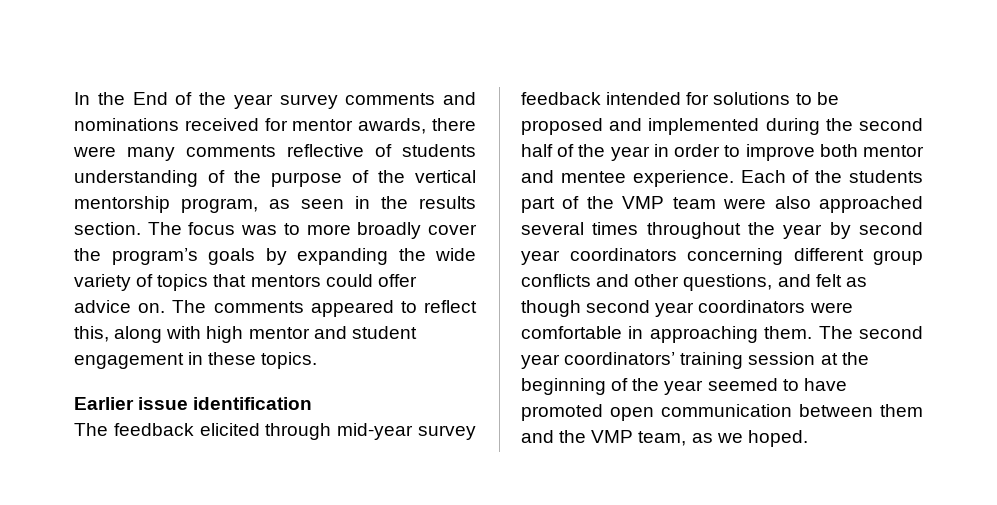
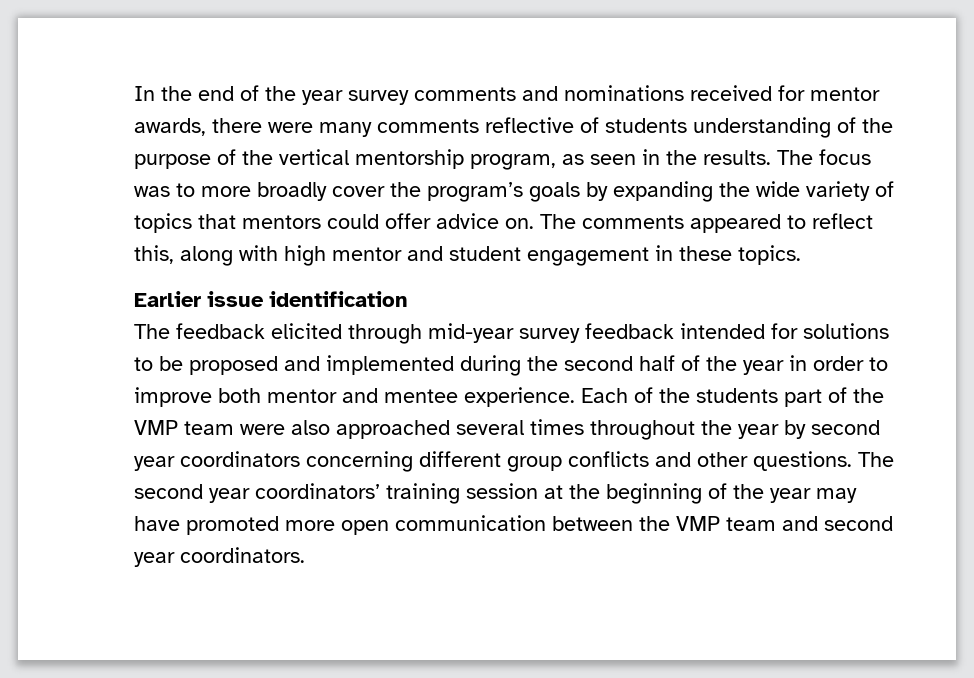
- In the End of the year survey comments and nominations received for mentor awards, there were many comments reflective of students understanding of the purpose of the vertical mentorship program, as seen in the results section.
+ In the end of the year survey comments and nominations received for mentor awards, there were many comments reflective of students understanding of the purpose of the vertical mentorship program, as seen in the results.
- Each of the students part of the VMP team were also approached several times throughout the year by second year coordinators concerning different group conflicts and other questions, and felt as though second year coordinators were comfortable in approaching them.
+ Each of the students part of the VMP team were also approached several times throughout the year by second year coordinators concerning different group conflicts and other questions.
- The second year coordinators’ training session at the beginning of the year seemed to have promoted open communication between them and the VMP team, as we hoped.
+ The second year coordinators’ training session at the beginning of the year may have promoted more open communication between the VMP team and second year coordinators.

